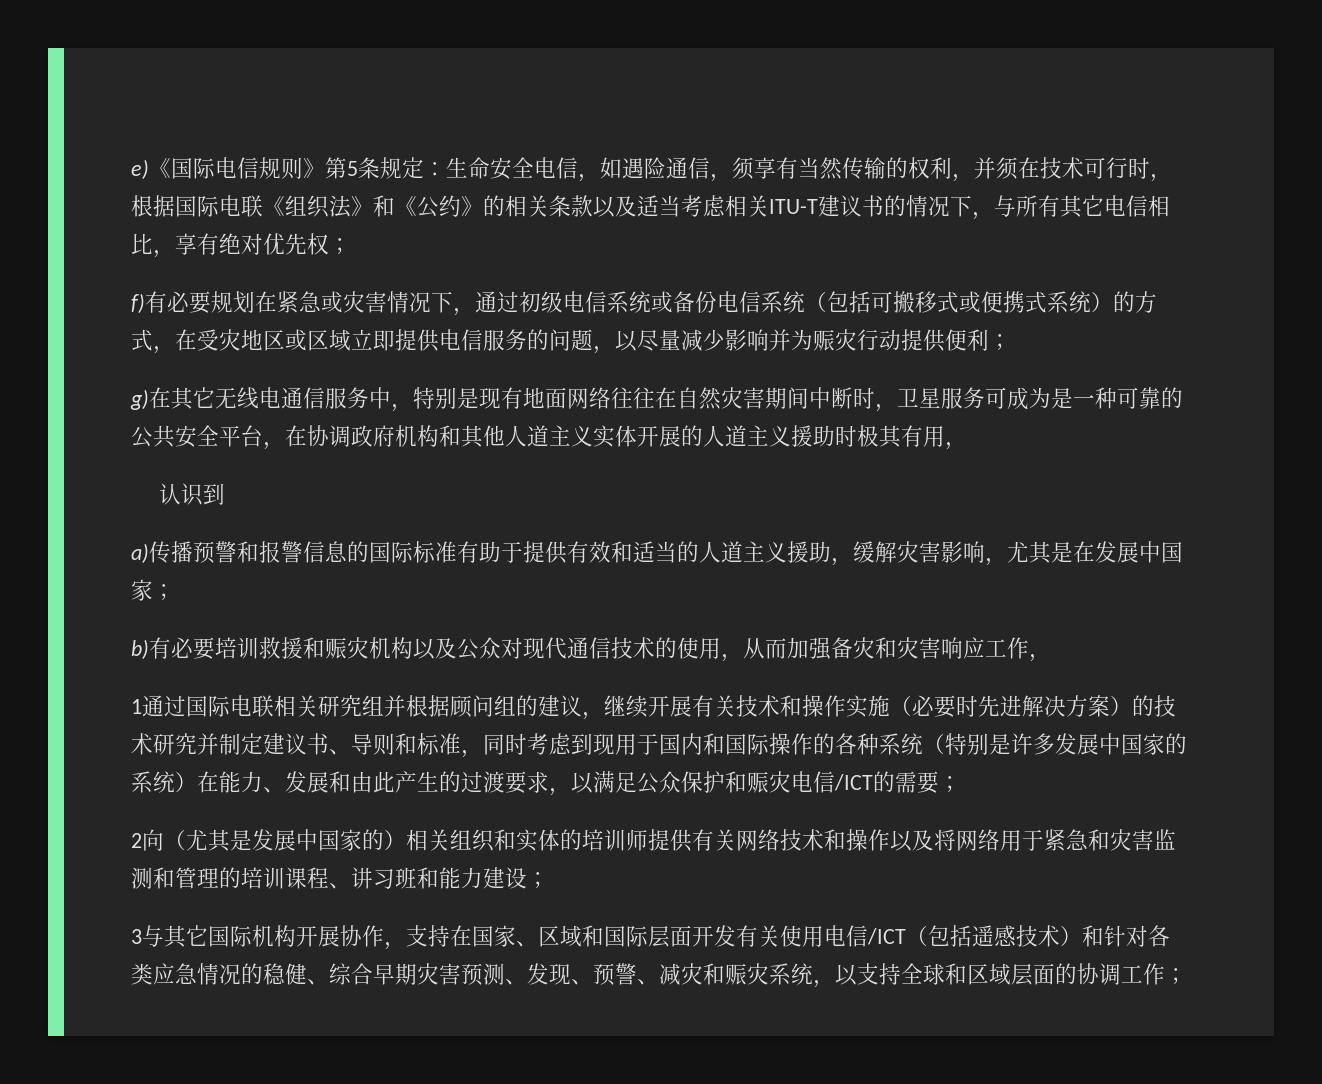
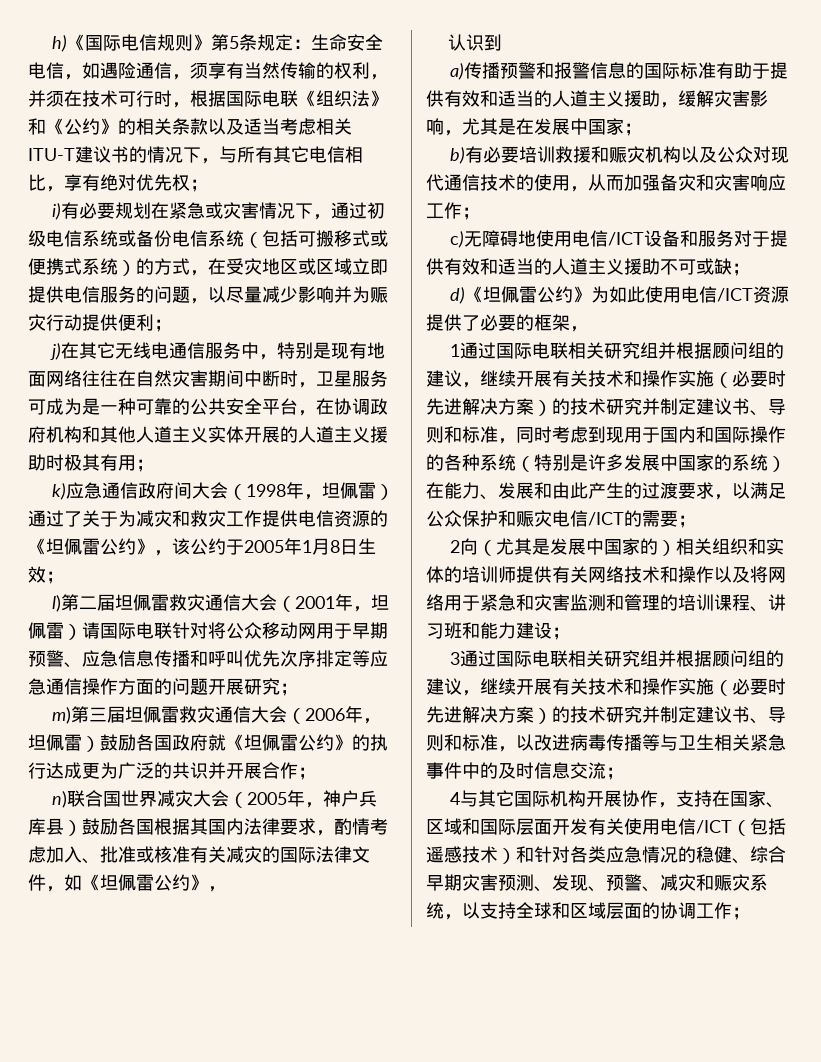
- e)《国际电信规则》第5条规定：生命安全电信，如遇险通信，须享有当然传输的权利，并须在技术可行时，根据国际电联《组织法》和《公约》的相关条款以及适当考虑相关ITU-T建议书的情况下，与所有其它电信相比，享有绝对优先权；
+ h)《国际电信规则》第5条规定：生命安全电信，如遇险通信，须享有当然传输的权利，并须在技术可行时，根据国际电联《组织法》和《公约》的相关条款以及适当考虑相关ITU-T建议书的情况下，与所有其它电信相比，享有绝对优先权；
- f)有必要规划在紧急或灾害情况下，通过初级电信系统或备份电信系统（包括可搬移式或便携式系统）的方式，在受灾地区或区域立即提供电信服务的问题，以尽量减少影响并为赈灾行动提供便利；
+ i)有必要规划在紧急或灾害情况下，通过初级电信系统或备份电信系统（包括可搬移式或便携式系统）的方式，在受灾地区或区域立即提供电信服务的问题，以尽量减少影响并为赈灾行动提供便利；
- g)在其它无线电通信服务中，特别是现有地面网络往往在自然灾害期间中断时，卫星服务可成为是一种可靠的公共安全平台，在协调政府机构和其他人道主义实体开展的人道主义援助时极其有用，
+ j)在其它无线电通信服务中，特别是现有地面网络往往在自然灾害期间中断时，卫星服务可成为是一种可靠的公共安全平台，在协调政府机构和其他人道主义实体开展的人道主义援助时极其有用；
+ k)应急通信政府间大会（1998年，坦佩雷）通过了关于为减灾和救灾工作提供电信资源的《坦佩雷公约》，该公约于2005年1月8日生效；
+ l)第二届坦佩雷救灾通信大会（2001年，坦佩雷）请国际电联针对将公众移动网用于早期预警、应急信息传播和呼叫优先次序排定等应急通信操作方面的问题开展研究；
+ m)第三届坦佩雷救灾通信大会（2006年，坦佩雷）鼓励各国政府就《坦佩雷公约》的执行达成更为广泛的共识并开展合作；
+ n)联合国世界减灾大会（2005年，神户兵库县）鼓励各国根据其国内法律要求，酌情考虑加入、批准或核准有关减灾的国际法律文件，如《坦佩雷公约》，
- b)有必要培训救援和赈灾机构以及公众对现代通信技术的使用，从而加强备灾和灾害响应工作，
+ b)有必要培训救援和赈灾机构以及公众对现代通信技术的使用，从而加强备灾和灾害响应工作；
+ c)无障碍地使用电信/ICT设备和服务对于提供有效和适当的人道主义援助不可或缺；
+ d)《坦佩雷公约》为如此使用电信/ICT资源提供了必要的框架，
- 3与其它国际机构开展协作，支持在国家、区域和国际层面开发有关使用电信/ICT（包括遥感技术）和针对各类应急情况的稳健、综合早期灾害预测、发现、预警、减灾和赈灾系统，以支持全球和区域层面的协调工作；
+ 3通过国际电联相关研究组并根据顾问组的建议，继续开展有关技术和操作实施（必要时先进解决方案）的技术研究并制定建议书、导则和标准，以改进病毒传播等与卫生相关紧急事件中的及时信息交流；
+ 4与其它国际机构开展协作，支持在国家、区域和国际层面开发有关使用电信/ICT（包括遥感技术）和针对各类应急情况的稳健、综合早期灾害预测、发现、预警、减灾和赈灾系统，以支持全球和区域层面的协调工作；

